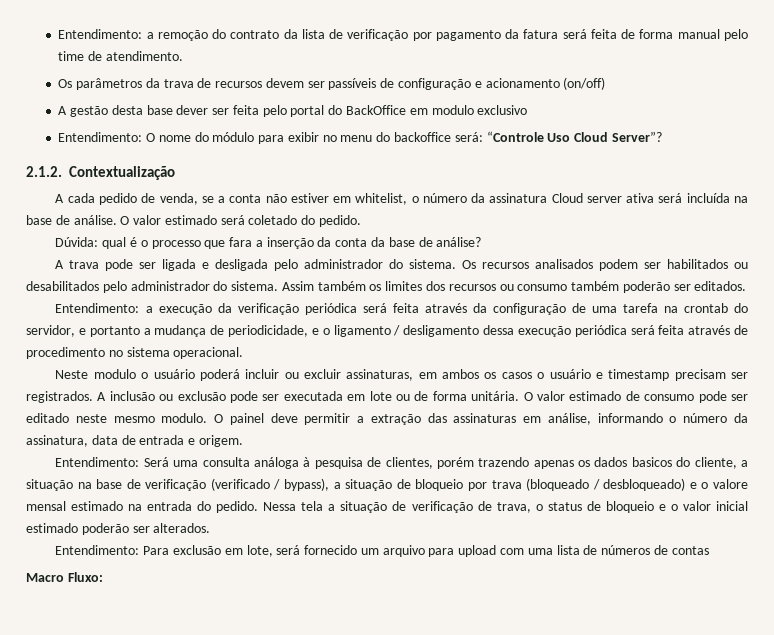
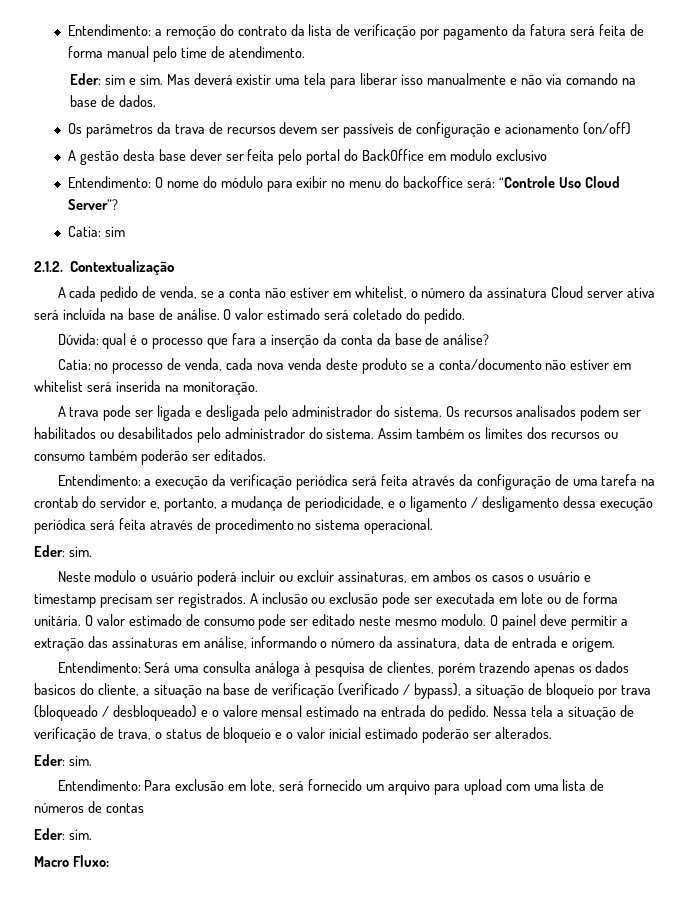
+ Eder: sim e sim. Mas deverá existir uma tela para liberar isso manualmente e não via comando na base de dados.
+ Catia: sim
+ Catia: no processo de venda, cada nova venda deste produto se a conta/documento não estiver em whitelist será inserida na monitoração.
- Entendimento: a execução da verificação periódica será feita através da configuração de uma tarefa na crontab do servidor, e portanto a mudança de periodicidade, e o ligamento / desligamento dessa execução periódica será feita através de procedimento no sistema operacional.
+ Entendimento: a execução da verificação periódica será feita através da configuração de uma tarefa na crontab do servidor e, portanto, a mudança de periodicidade, e o ligamento / desligamento dessa execução periódica será feita através de procedimento no sistema operacional.
+ Eder: sim.
  Nessa tela a situação de verificação de trava, o status de bloqueio e o valor inicial estimado poderão ser alterados.
+ Eder: sim.
  Entendimento: Para exclusão em lote, será fornecido um arquivo para upload com uma lista de números de contas
+ Eder: sim.

